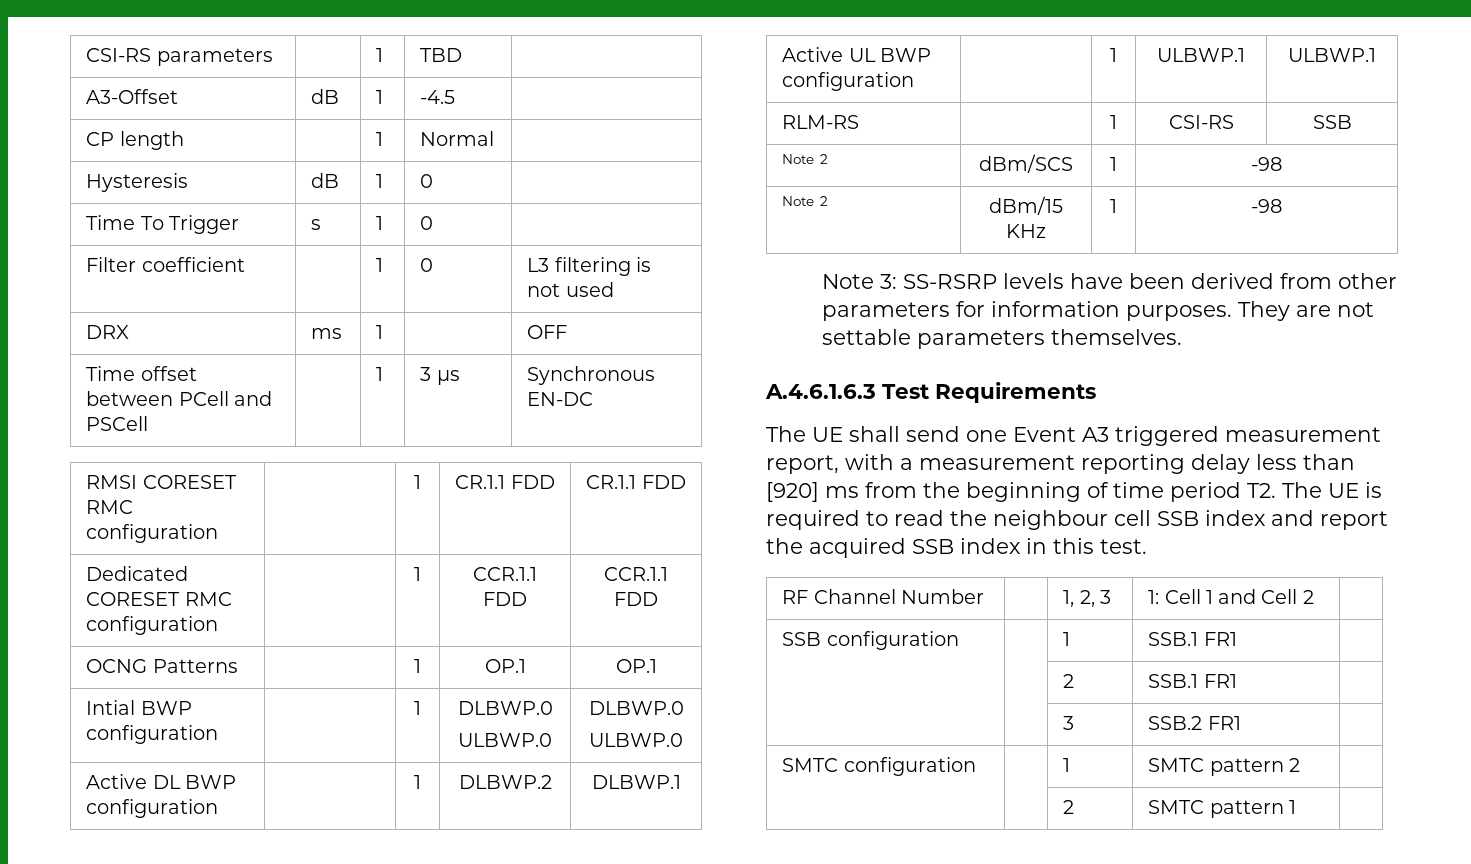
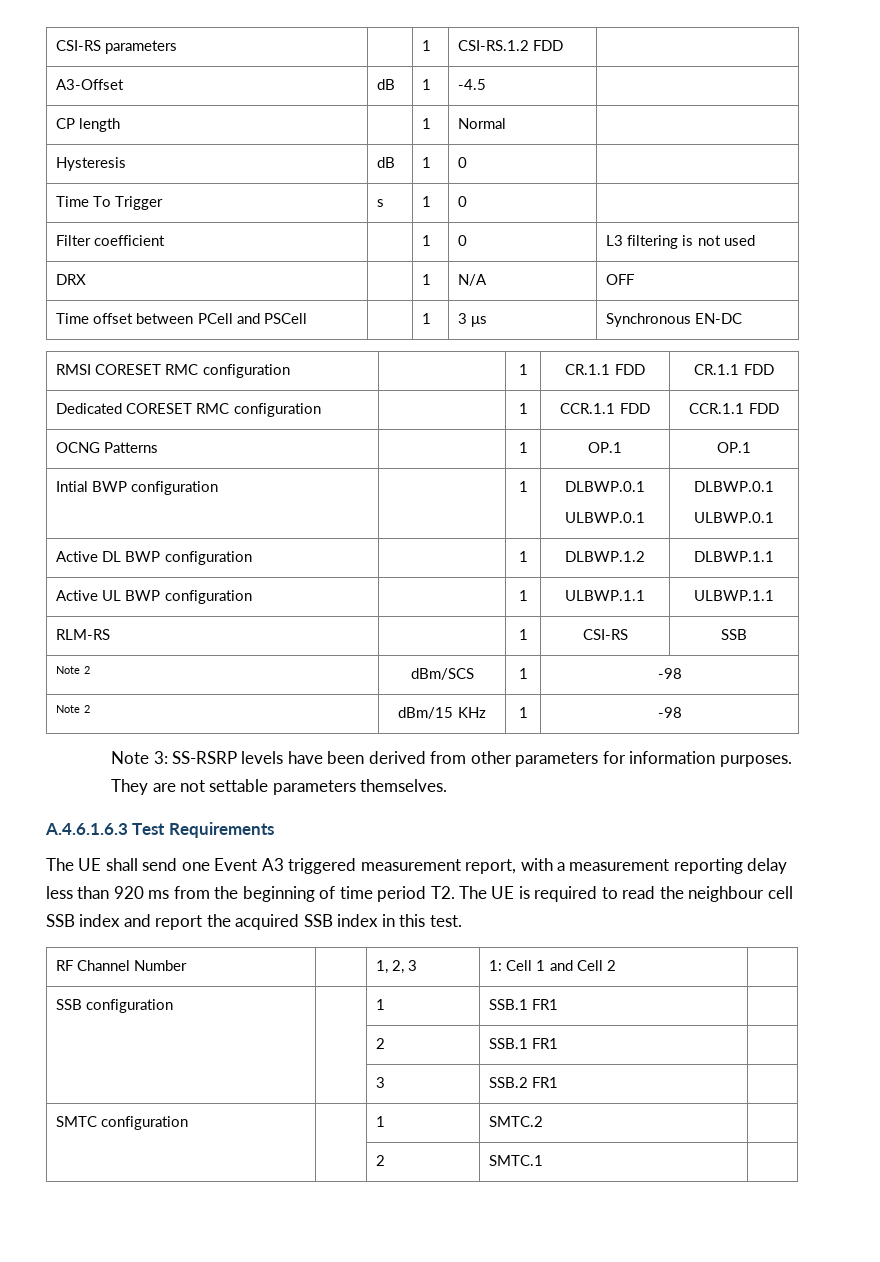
- CSI-RS parameters | | 1 | TBD |
+ CSI-RS parameters | | 1 | CSI-RS.1.2 FDD |
- DRX | ms | 1 | | OFF
+ DRX | | 1 | N/A | OFF
- Intial BWP configuration | | 1 | DLBWP.0
- ULBWP.0 | DLBWP.0
- ULBWP.0
+ Intial BWP configuration | | 1 | DLBWP.0.1
+ ULBWP.0.1 | DLBWP.0.1
+ ULBWP.0.1
- Active DL BWP configuration | | 1 | DLBWP.2 | DLBWP.1
+ Active DL BWP configuration | | 1 | DLBWP.1.2 | DLBWP.1.1
- Active UL BWP configuration | | 1 | ULBWP.1 | ULBWP.1
+ Active UL BWP configuration | | 1 | ULBWP.1.1 | ULBWP.1.1
- The UE shall send one Event A3 triggered measurement report, with a measurement reporting delay less than [920] ms from the beginning of time period T2. The UE is required to read the neighbour cell SSB index and report the acquired SSB index in this test.
+ The UE shall send one Event A3 triggered measurement report, with a measurement reporting delay less than 920 ms from the beginning of time period T2. The UE is required to read the neighbour cell SSB index and report the acquired SSB index in this test.
- SMTC configuration | | 1 | SMTC pattern 2 |
- | | 2 | SMTC pattern 1 |
+ SMTC configuration | | 1 | SMTC.2 |
+ | | 2 | SMTC.1 |

